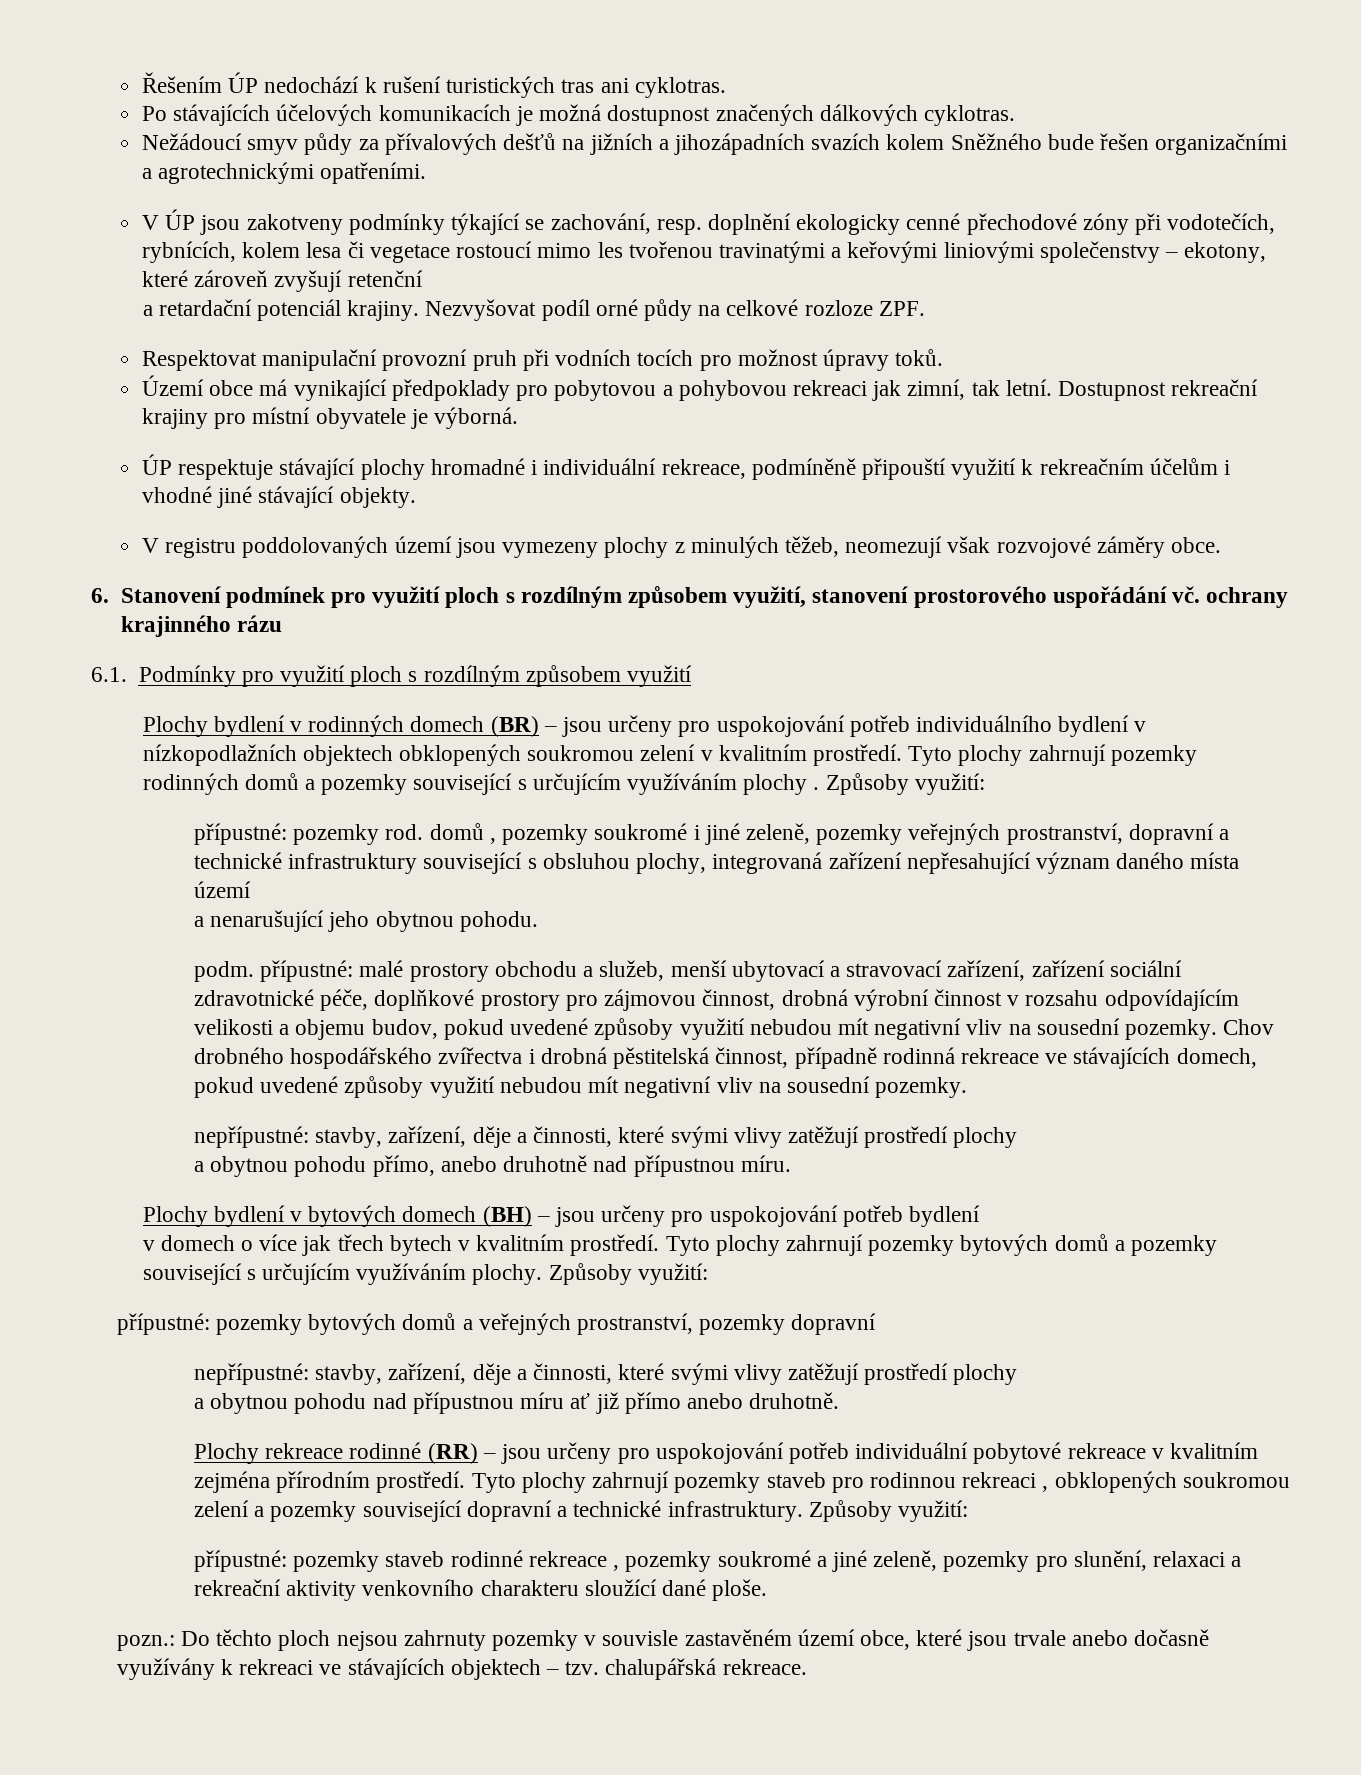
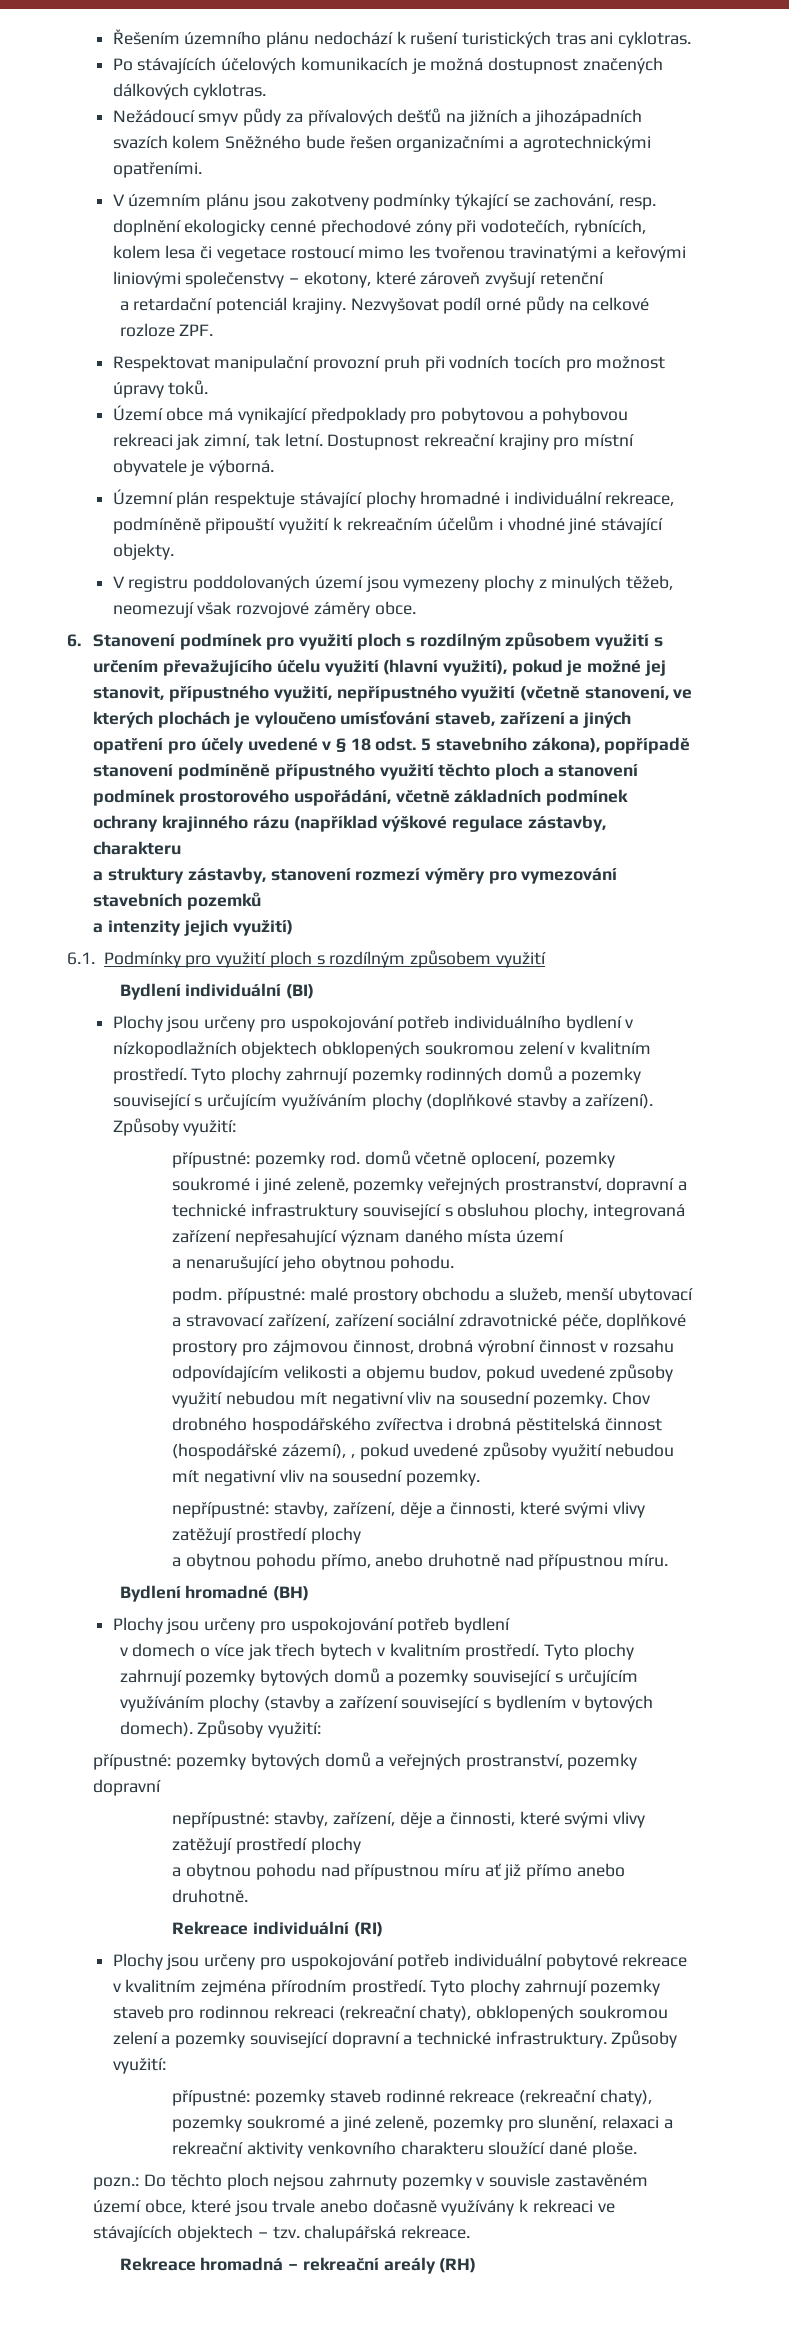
- Řešením ÚP nedochází k rušení turistických tras ani cyklotras.
+ Řešením územního plánu nedochází k rušení turistických tras ani cyklotras.
- V ÚP jsou zakotveny podmínky týkající se zachování, resp. doplnění ekologicky cenné přechodové zóny při vodotečích, rybnících, kolem lesa či vegetace rostoucí mimo les tvořenou travinatými a keřovými liniovými společenstvy – ekotony, které zároveň zvyšují retenční
+ V územním plánu jsou zakotveny podmínky týkající se zachování, resp. doplnění ekologicky cenné přechodové zóny při vodotečích, rybnících, kolem lesa či vegetace rostoucí mimo les tvořenou travinatými a keřovými liniovými společenstvy – ekotony, které zároveň zvyšují retenční
- ÚP respektuje stávající plochy hromadné i individuální rekreace, podmíněně připouští využití k rekreačním účelům i vhodné jiné stávající objekty.
+ Územní plán respektuje stávající plochy hromadné i individuální rekreace, podmíněně připouští využití k rekreačním účelům i vhodné jiné stávající objekty.
- 6. Stanovení podmínek pro využití ploch s rozdílným způsobem využití, stanovení prostorového uspořádání vč. ochrany krajinného rázu
+ 6. Stanovení podmínek pro využití ploch s rozdílným způsobem využití s určením převažujícího účelu využití (hlavní využití), pokud je možné jej stanovit, přípustného využití, nepřípustného využití (včetně stanovení, ve kterých plochách je vyloučeno umísťování staveb, zařízení a jiných opatření pro účely uvedené v § 18 odst. 5 stavebního zákona), popřípadě stanovení podmíněně přípustného využití těchto ploch a stanovení podmínek prostorového uspořádání, včetně základních podmínek ochrany krajinného rázu (například výškové regulace zástavby, charakteru
+ a struktury zástavby, stanovení rozmezí výměry pro vymezování stavebních pozemků
+ a intenzity jejich využití)
- Plochy bydlení v rodinných domech (BR) – jsou určeny pro uspokojování potřeb individuálního bydlení v nízkopodlažních objektech obklopených soukromou zelení v kvalitním prostředí.
+ Bydlení individuální (BI)
+ Plochy jsou určeny pro uspokojování potřeb individuálního bydlení v nízkopodlažních objektech obklopených soukromou zelení v kvalitním prostředí.
- Tyto plochy zahrnují pozemky rodinných domů a pozemky související s určujícím využíváním plochy .
+ Tyto plochy zahrnují pozemky rodinných domů a pozemky související s určujícím využíváním plochy (doplňkové stavby a zařízení).
- přípustné: pozemky rod. domů , pozemky soukromé i jiné zeleně, pozemky veřejných prostranství, dopravní a technické infrastruktury související s obsluhou plochy, integrovaná zařízení nepřesahující význam daného místa území
+ přípustné: pozemky rod. domů včetně oplocení, pozemky soukromé i jiné zeleně, pozemky veřejných prostranství, dopravní a technické infrastruktury související s obsluhou plochy, integrovaná zařízení nepřesahující význam daného místa území
- Chov drobného hospodářského zvířectva i drobná pěstitelská činnost, případně rodinná rekreace ve stávajících domech, pokud uvedené způsoby využití nebudou mít negativní vliv na sousední pozemky.
+ Chov drobného hospodářského zvířectva i drobná pěstitelská činnost (hospodářské zázemí), , pokud uvedené způsoby využití nebudou mít negativní vliv na sousední pozemky.
- Plochy bydlení v bytových domech (BH) – jsou určeny pro uspokojování potřeb bydlení
+ Bydlení hromadné (BH)
+ Plochy jsou určeny pro uspokojování potřeb bydlení
- Tyto plochy zahrnují pozemky bytových domů a pozemky související s určujícím využíváním plochy.
+ Tyto plochy zahrnují pozemky bytových domů a pozemky související s určujícím využíváním plochy (stavby a zařízení související s bydlením v bytových domech).
- Plochy rekreace rodinné (RR) – jsou určeny pro uspokojování potřeb individuální pobytové rekreace v kvalitním zejména přírodním prostředí.
+ Rekreace individuální (RI)
+ Plochy jsou určeny pro uspokojování potřeb individuální pobytové rekreace v kvalitním zejména přírodním prostředí.
- Tyto plochy zahrnují pozemky staveb pro rodinnou rekreaci , obklopených soukromou zelení a pozemky související dopravní a technické infrastruktury.
+ Tyto plochy zahrnují pozemky staveb pro rodinnou rekreaci (rekreační chaty), obklopených soukromou zelení a pozemky související dopravní a technické infrastruktury.
- přípustné: pozemky staveb rodinné rekreace , pozemky soukromé a jiné zeleně, pozemky pro slunění, relaxaci a rekreační aktivity venkovního charakteru sloužící dané ploše.
+ přípustné: pozemky staveb rodinné rekreace (rekreační chaty), pozemky soukromé a jiné zeleně, pozemky pro slunění, relaxaci a rekreační aktivity venkovního charakteru sloužící dané ploše.
+ Rekreace hromadná – rekreační areály (RH)

